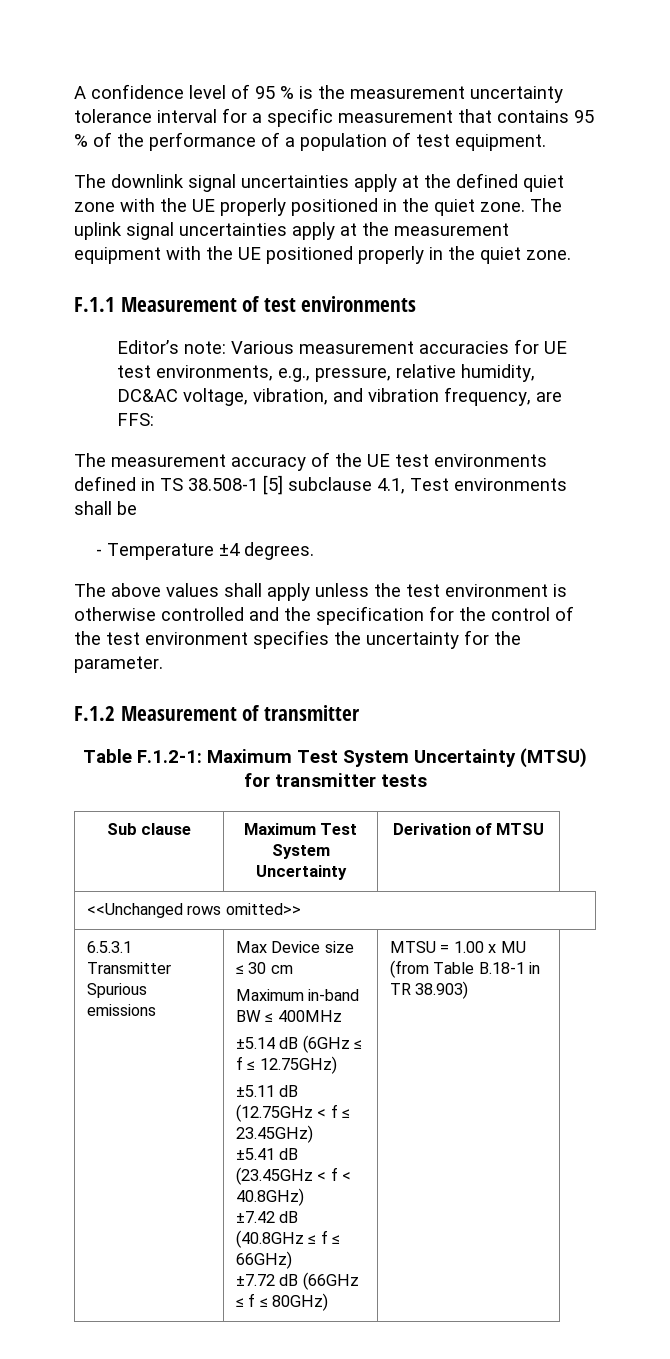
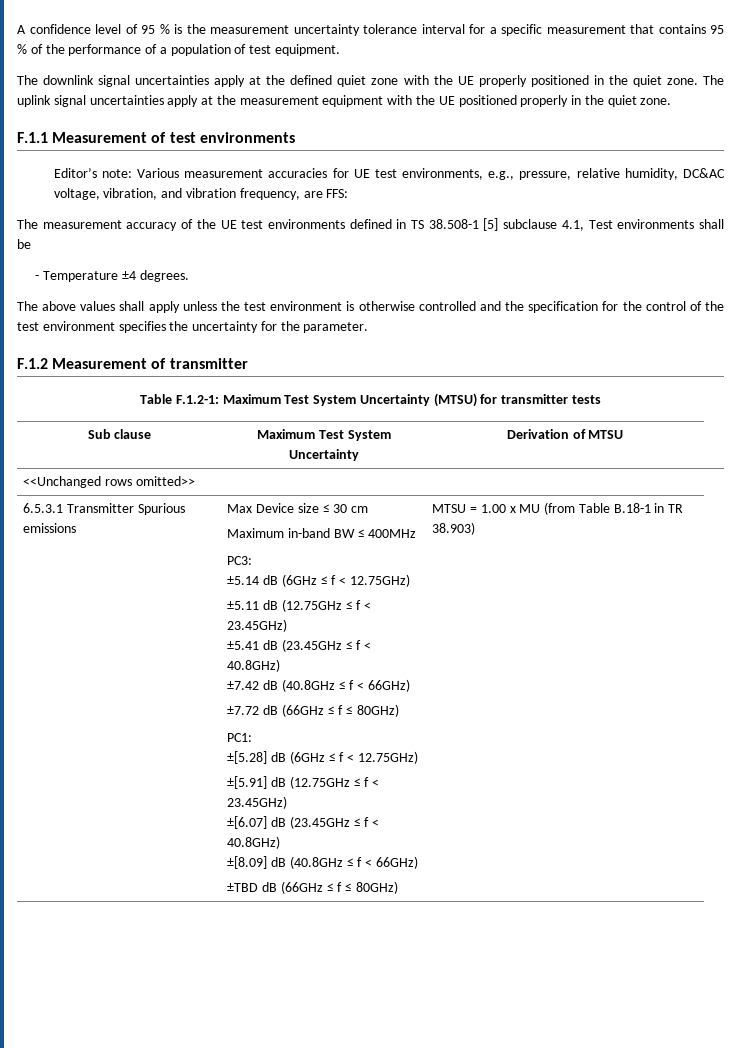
+ PC3:
- ±5.14 dB (6GHz ≤ f ≤ 12.75GHz)
+ ±5.14 dB (6GHz ≤ f < 12.75GHz)
- ±5.11 dB (12.75GHz < f ≤ 23.45GHz)
+ ±5.11 dB (12.75GHz ≤ f < 23.45GHz)
- ±5.41 dB (23.45GHz < f < 40.8GHz)
+ ±5.41 dB (23.45GHz ≤ f < 40.8GHz)
- ±7.42 dB (40.8GHz ≤ f ≤ 66GHz)
+ ±7.42 dB (40.8GHz ≤ f < 66GHz)
+ PC1:
+ ±[5.28] dB (6GHz ≤ f < 12.75GHz)
+ ±[5.91] dB (12.75GHz ≤ f < 23.45GHz)
+ ±[6.07] dB (23.45GHz ≤ f < 40.8GHz)
+ ±[8.09] dB (40.8GHz ≤ f < 66GHz)
+ ±TBD dB (66GHz ≤ f ≤ 80GHz)

